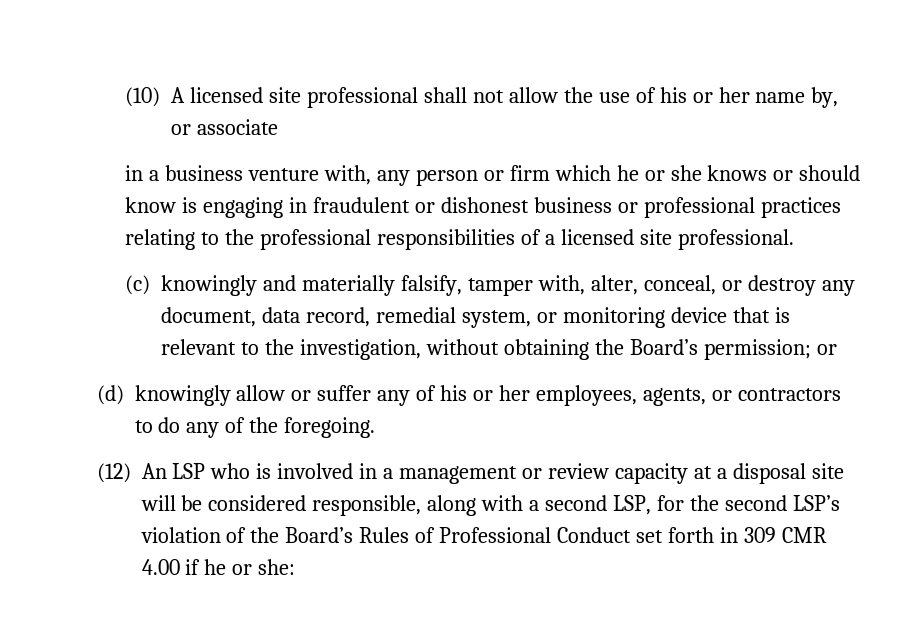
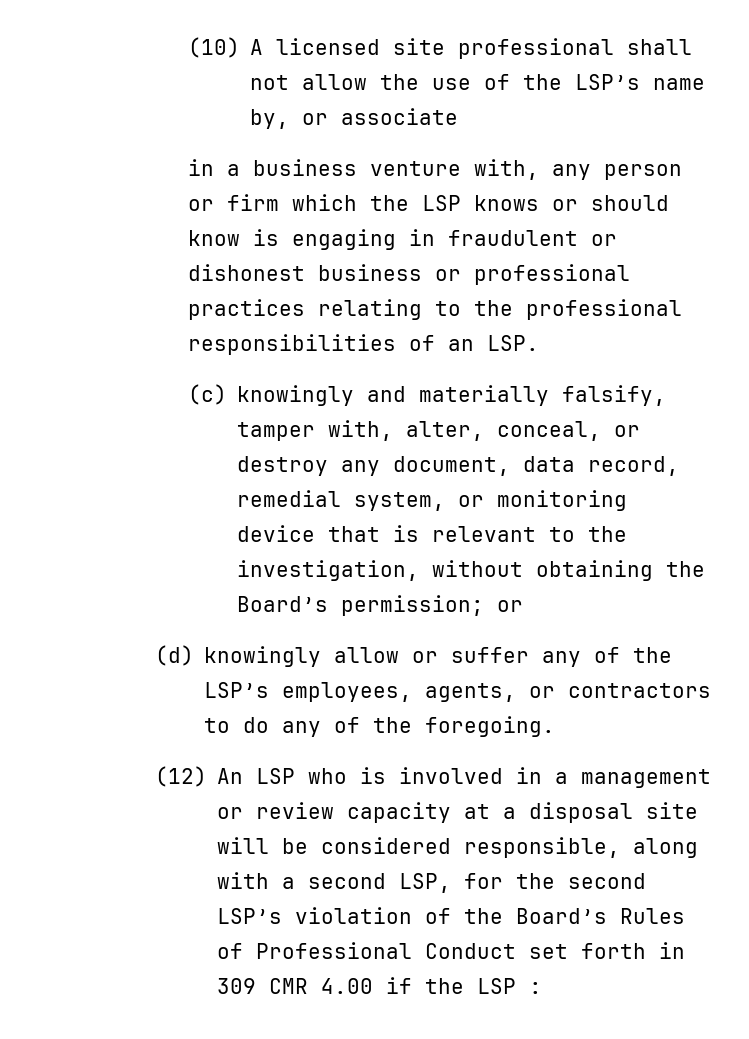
- (10) A licensed site professional shall not allow the use of his or her name by, or associate
+ (10) A licensed site professional shall not allow the use of the LSP’s name by, or associate
- in a business venture with, any person or firm which he or she knows or should know is engaging in fraudulent or dishonest business or professional practices relating to the professional responsibilities of a licensed site professional.
+ in a business venture with, any person or firm which the LSP knows or should know is engaging in fraudulent or dishonest business or professional practices relating to the professional responsibilities of an LSP.
- (d) knowingly allow or suffer any of his or her employees, agents, or contractors to do any of the foregoing.
+ (d) knowingly allow or suffer any of the LSP’s employees, agents, or contractors to do any of the foregoing.
- (12) An LSP who is involved in a management or review capacity at a disposal site will be considered responsible, along with a second LSP, for the second LSP’s violation of the Board’s Rules of Professional Conduct set forth in 309 CMR 4.00 if he or she:
+ (12) An LSP who is involved in a management or review capacity at a disposal site will be considered responsible, along with a second LSP, for the second LSP’s violation of the Board’s Rules of Professional Conduct set forth in 309 CMR 4.00 if the LSP :

